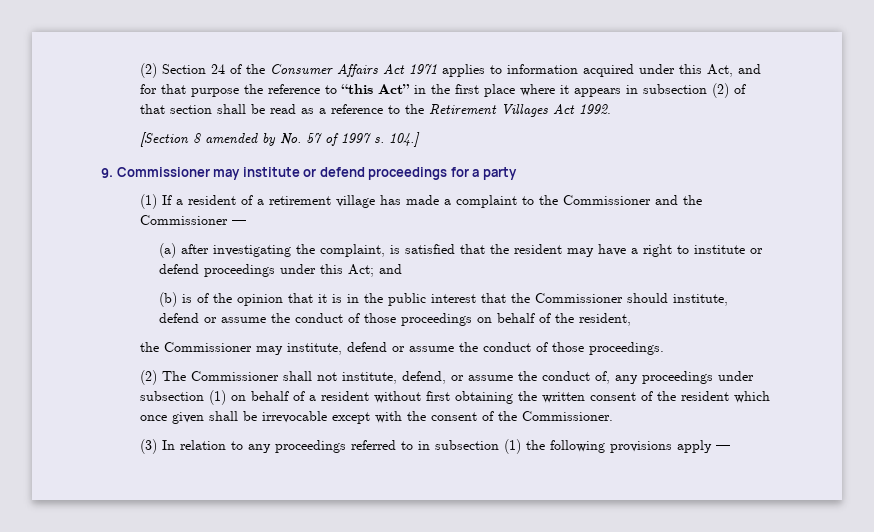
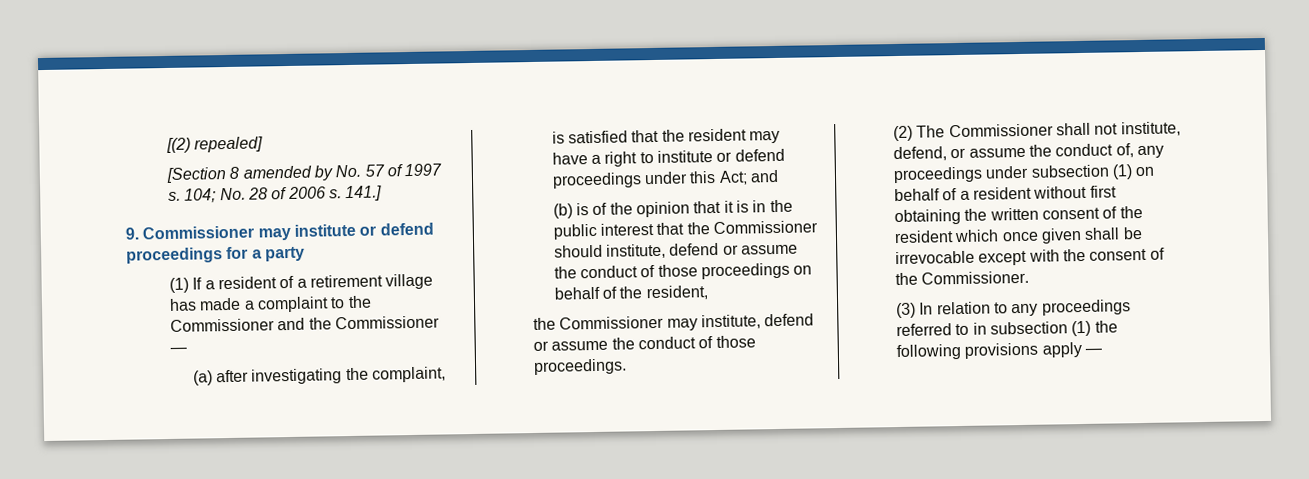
- (2) Section 24 of the Consumer Affairs Act 1971 applies to information acquired under this Act, and for that purpose the reference to “this Act” in the first place where it appears in subsection (2) of that section shall be read as a reference to the Retirement Villages Act 1992.
+ [(2) repealed]
- 104.]
+ 104; No. 28 of 2006 s. 141.]

